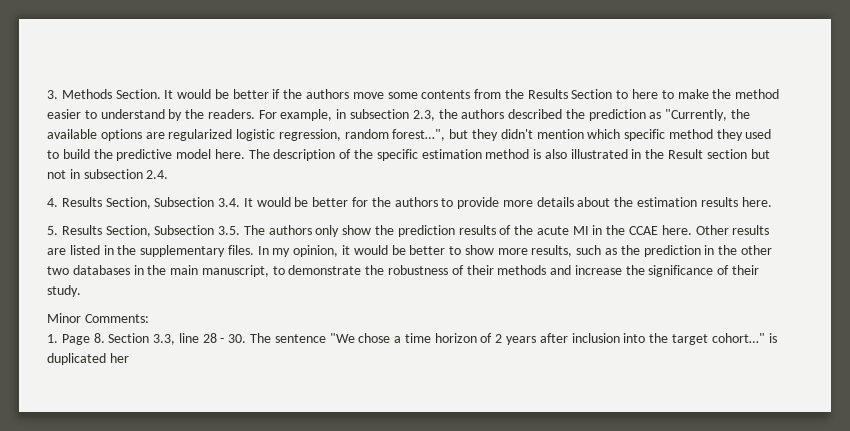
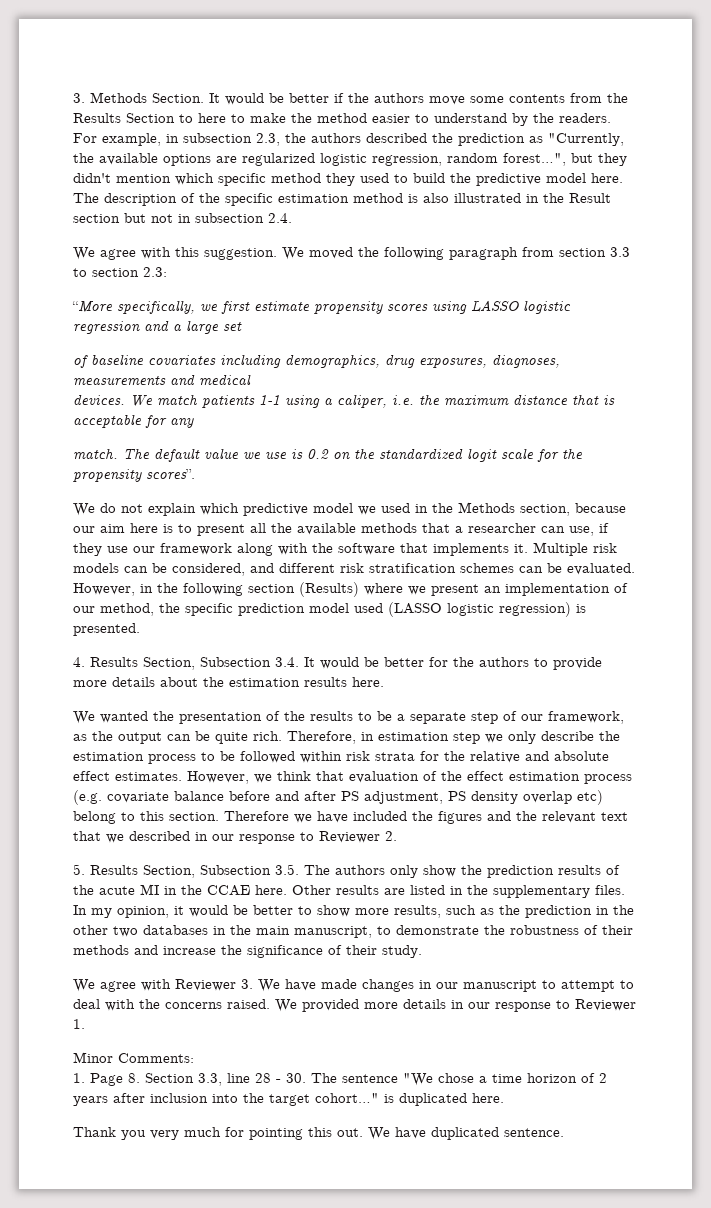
+ We agree with this suggestion. We moved the following paragraph from section 3.3 to section 2.3:
+ “More specifically, we first estimate propensity scores using LASSO logistic regression and a large set
+ of baseline covariates including demographics, drug exposures, diagnoses, measurements and medical
+ devices. We match patients 1-1 using a caliper, i.e. the maximum distance that is acceptable for any
+ match. The default value we use is 0.2 on the standardized logit scale for the propensity scores”.
+ We do not explain which predictive model we used in the Methods section, because our aim here is to present all the available methods that a researcher can use, if they use our framework along with the software that implements it. Multiple risk models can be considered, and different risk stratification schemes can be evaluated. However, in the following section (Results) where we present an implementation of our method, the specific prediction model used (LASSO logistic regression) is presented.
+ We wanted the presentation of the results to be a separate step of our framework, as the output can be quite rich. Therefore, in estimation step we only describe the estimation process to be followed within risk strata for the relative and absolute effect estimates. However, we think that evaluation of the effect estimation process (e.g. covariate balance before and after PS adjustment, PS density overlap etc) belong to this section. Therefore we have included the figures and the relevant text that we described in our response to Reviewer 2.
+ We agree with Reviewer 3. We have made changes in our manuscript to attempt to deal with the concerns raised. We provided more details in our response to Reviewer 1.
- 1. Page 8. Section 3.3, line 28 - 30. The sentence "We chose a time horizon of 2 years after inclusion into the target cohort…" is duplicated her
+ 1. Page 8. Section 3.3, line 28 - 30. The sentence "We chose a time horizon of 2 years after inclusion into the target cohort…" is duplicated here.
+ Thank you very much for pointing this out. We have duplicated sentence.

